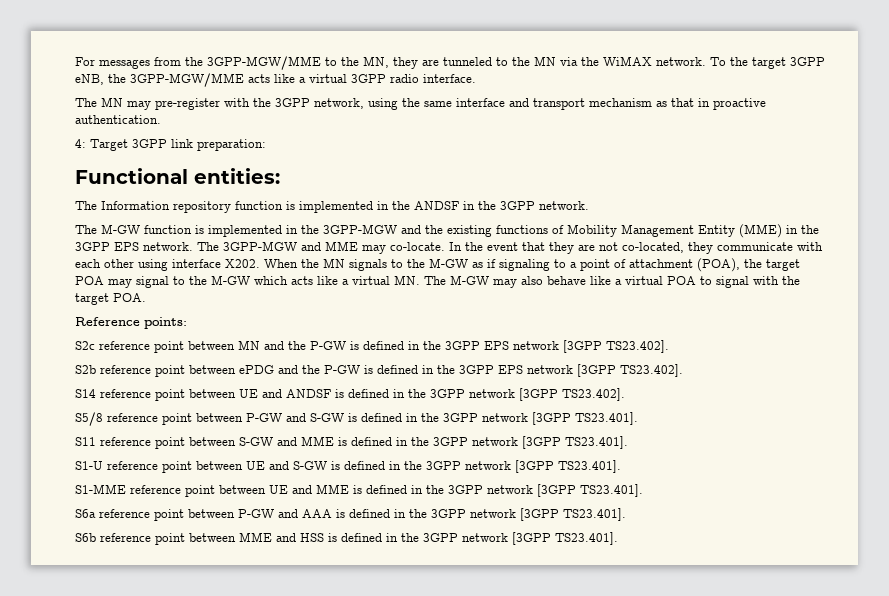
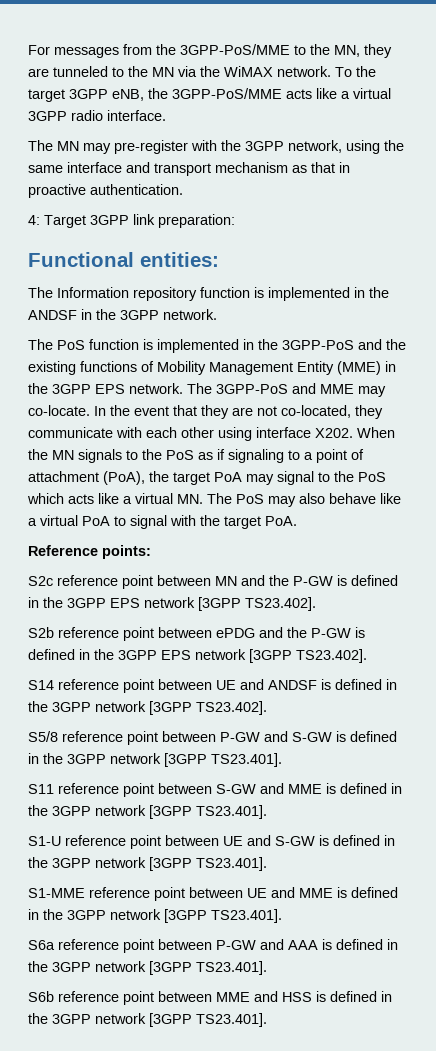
- For messages from the 3GPP-MGW/MME to the MN, they are tunneled to the MN via the WiMAX network.
+ For messages from the 3GPP-PoS/MME to the MN, they are tunneled to the MN via the WiMAX network.
- To the target 3GPP eNB, the 3GPP-MGW/MME acts like a virtual 3GPP radio interface.
+ To the target 3GPP eNB, the 3GPP-PoS/MME acts like a virtual 3GPP radio interface.
- The M-GW function is implemented in the 3GPP-MGW and the existing functions of Mobility Management Entity (MME) in the 3GPP EPS network.
+ The PoS function is implemented in the 3GPP-PoS and the existing functions of Mobility Management Entity (MME) in the 3GPP EPS network.
- The 3GPP-MGW and MME may co-locate.
+ The 3GPP-PoS and MME may co-locate.
- When the MN signals to the M-GW as if signaling to a point of attachment (POA), the target POA may signal to the M-GW which acts like a virtual MN. The M-GW may also behave like a virtual POA to signal with the target POA.
+ When the MN signals to the PoS as if signaling to a point of attachment (PoA), the target PoA may signal to the PoS which acts like a virtual MN. The PoS may also behave like a virtual PoA to signal with the target PoA.

